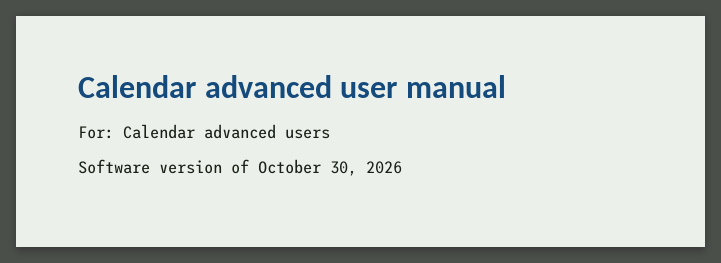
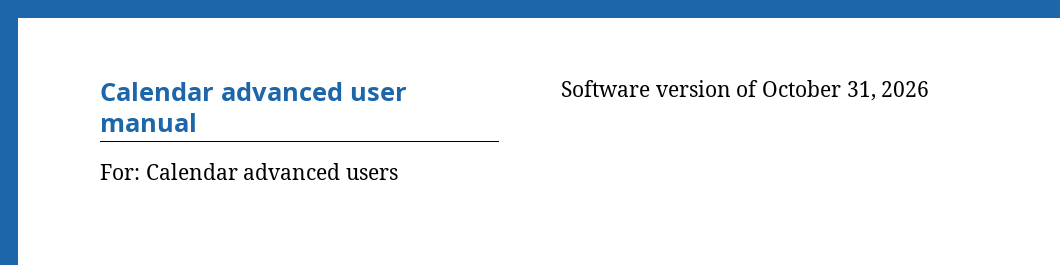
- Software version of October 30, 2026
+ Software version of October 31, 2026

